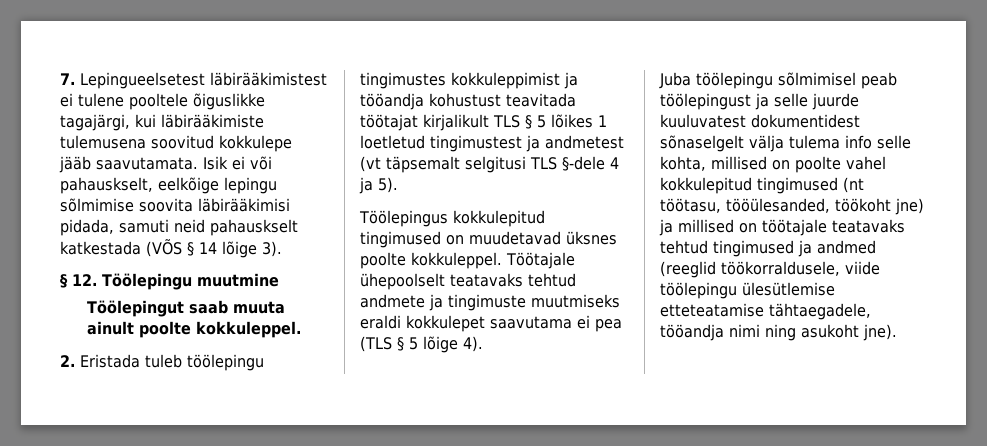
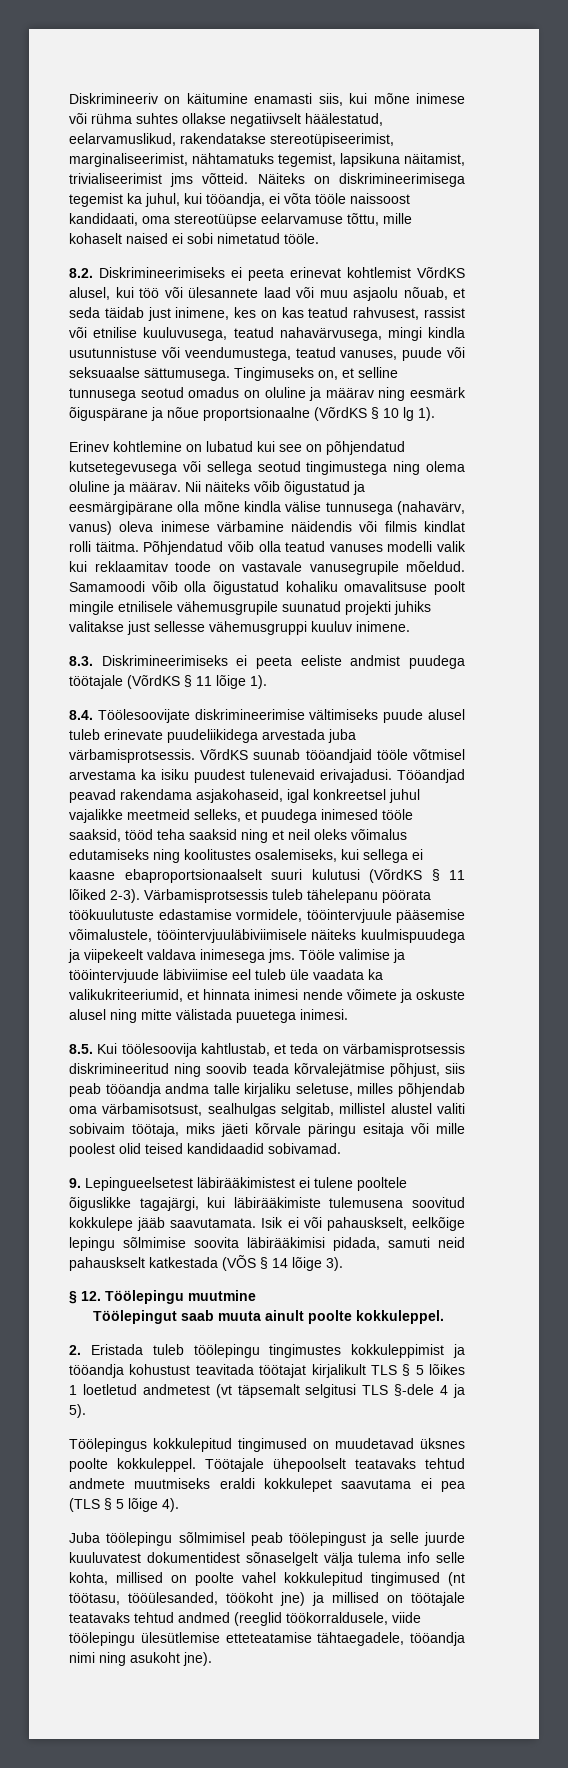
- 7. Lepingueelsetest läbirääkimistest ei tulene pooltele õiguslikke tagajärgi, kui läbirääkimiste tulemusena soovitud kokkulepe jääb saavutamata.
+ Diskrimineeriv on käitumine enamasti siis, kui mõne inimese või rühma suhtes ollakse negatiivselt häälestatud, eelarvamuslikud, rakendatakse stereotüpiseerimist, marginaliseerimist, nähtamatuks tegemist, lapsikuna näitamist, trivialiseerimist jms võtteid. Näiteks on diskrimineerimisega tegemist ka juhul, kui tööandja, ei võta tööle naissoost kandidaati, oma stereotüüpse eelarvamuse tõttu, mille kohaselt naised ei sobi nimetatud tööle.
+ 8.2. Diskrimineerimiseks ei peeta erinevat kohtlemist VõrdKS alusel, kui töö või ülesannete laad või muu asjaolu nõuab, et seda täidab just inimene, kes on kas teatud rahvusest, rassist või etnilise kuuluvusega, teatud nahavärvusega, mingi kindla usutunnistuse või veendumustega, teatud vanuses, puude või seksuaalse sättumusega. Tingimuseks on, et selline tunnusega seotud omadus on oluline ja määrav ning eesmärk õiguspärane ja nõue proportsionaalne (VõrdKS § 10 lg 1).
+ Erinev kohtlemine on lubatud kui see on põhjendatud kutsetegevusega või sellega seotud tingimustega ning olema oluline ja määrav. Nii näiteks võib õigustatud ja eesmärgipärane olla mõne kindla välise tunnusega (nahavärv, vanus) oleva inimese värbamine näidendis või filmis kindlat rolli täitma. Põhjendatud võib olla teatud vanuses modelli valik kui reklaamitav toode on vastavale vanusegrupile mõeldud. Samamoodi võib olla õigustatud kohaliku omavalitsuse poolt mingile etnilisele vähemusgrupile suunatud projekti juhiks valitakse just sellesse vähemusgruppi kuuluv inimene.
+ 8.3. Diskrimineerimiseks ei peeta eeliste andmist puudega töötajale (VõrdKS § 11 lõige 1).
+ 8.4. Töölesoovijate diskrimineerimise vältimiseks puude alusel tuleb erinevate puudeliikidega arvestada juba värbamisprotsessis. VõrdKS suunab tööandjaid tööle võtmisel arvestama ka isiku puudest tulenevaid erivajadusi. Tööandjad peavad rakendama asjakohaseid, igal konkreetsel juhul vajalikke meetmeid selleks, et puudega inimesed tööle saaksid, tööd teha saaksid ning et neil oleks võimalus edutamiseks ning koolitustes osalemiseks, kui sellega ei kaasne ebaproportsionaalselt suuri kulutusi (VõrdKS § 11 lõiked 2-3). Värbamisprotsessis tuleb tähelepanu pöörata töökuulutuste edastamise vormidele, tööintervjuule pääsemise võimalustele, tööintervjuuläbiviimisele näiteks kuulmispuudega ja viipekeelt valdava inimesega jms. Tööle valimise ja tööintervjuude läbiviimise eel tuleb üle vaadata ka valikukriteeriumid, et hinnata inimesi nende võimete ja oskuste alusel ning mitte välistada puuetega inimesi.
+ 8.5. Kui töölesoovija kahtlustab, et teda on värbamisprotsessis diskrimineeritud ning soovib teada kõrvalejätmise põhjust, siis peab tööandja andma talle kirjaliku seletuse, milles põhjendab oma värbamisotsust, sealhulgas selgitab, millistel alustel valiti sobivaim töötaja, miks jäeti kõrvale päringu esitaja või mille poolest olid teised kandidaadid sobivamad.
+ 9. Lepingueelsetest läbirääkimistest ei tulene pooltele õiguslikke tagajärgi, kui läbirääkimiste tulemusena soovitud kokkulepe jääb saavutamata.
- 2. Eristada tuleb töölepingu tingimustes kokkuleppimist ja tööandja kohustust teavitada töötajat kirjalikult TLS § 5 lõikes 1 loetletud tingimustest ja andmetest (vt täpsemalt selgitusi TLS §-dele 4 ja 5).
+ 2. Eristada tuleb töölepingu tingimustes kokkuleppimist ja tööandja kohustust teavitada töötajat kirjalikult TLS § 5 lõikes 1 loetletud andmetest (vt täpsemalt selgitusi TLS §-dele 4 ja 5).
- Töötajale ühepoolselt teatavaks tehtud andmete ja tingimuste muutmiseks eraldi kokkulepet saavutama ei pea (TLS § 5 lõige 4).
+ Töötajale ühepoolselt teatavaks tehtud andmete muutmiseks eraldi kokkulepet saavutama ei pea (TLS § 5 lõige 4).
- Juba töölepingu sõlmimisel peab töölepingust ja selle juurde kuuluvatest dokumentidest sõnaselgelt välja tulema info selle kohta, millised on poolte vahel kokkulepitud tingimused (nt töötasu, tööülesanded, töökoht jne) ja millised on töötajale teatavaks tehtud tingimused ja andmed (reeglid töökorraldusele, viide töölepingu ülesütlemise etteteatamise tähtaegadele, tööandja nimi ning asukoht jne).
+ Juba töölepingu sõlmimisel peab töölepingust ja selle juurde kuuluvatest dokumentidest sõnaselgelt välja tulema info selle kohta, millised on poolte vahel kokkulepitud tingimused (nt töötasu, tööülesanded, töökoht jne) ja millised on töötajale teatavaks tehtud andmed (reeglid töökorraldusele, viide töölepingu ülesütlemise etteteatamise tähtaegadele, tööandja nimi ning asukoht jne).

